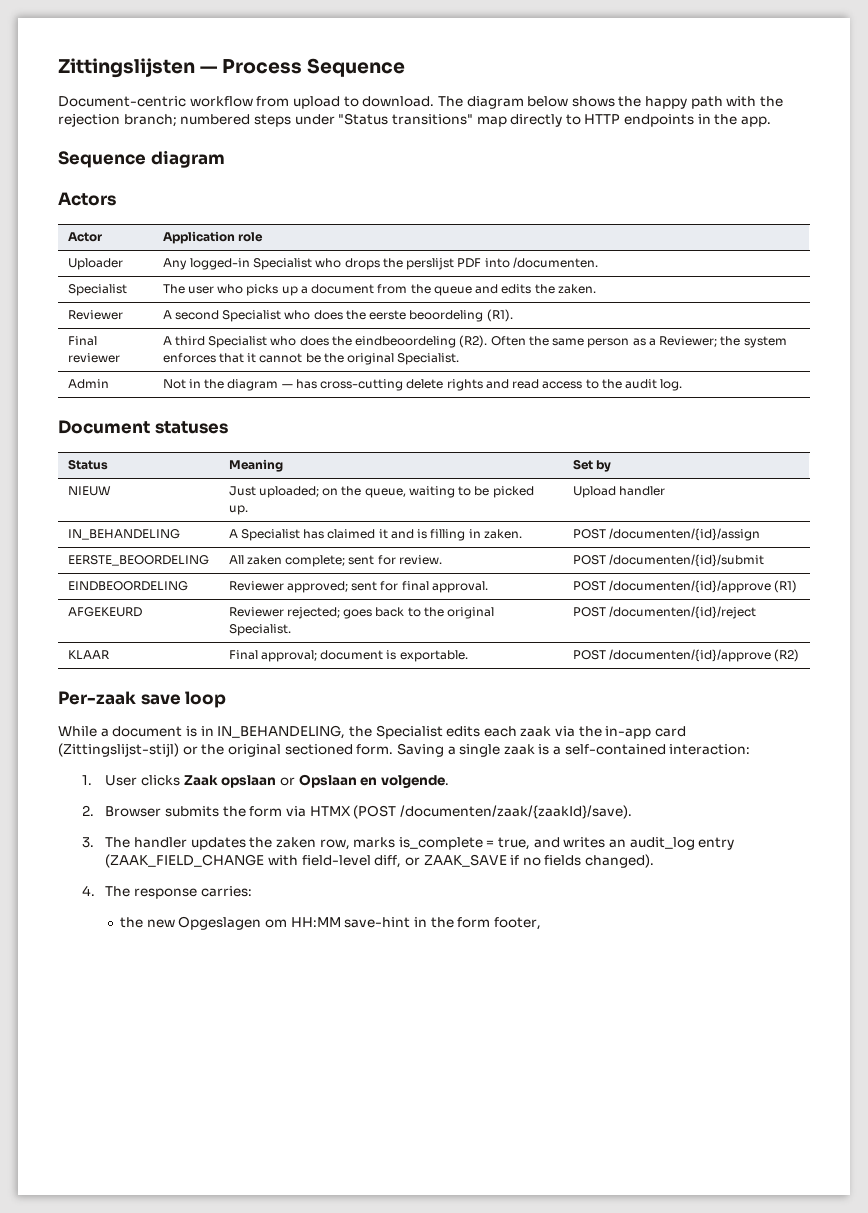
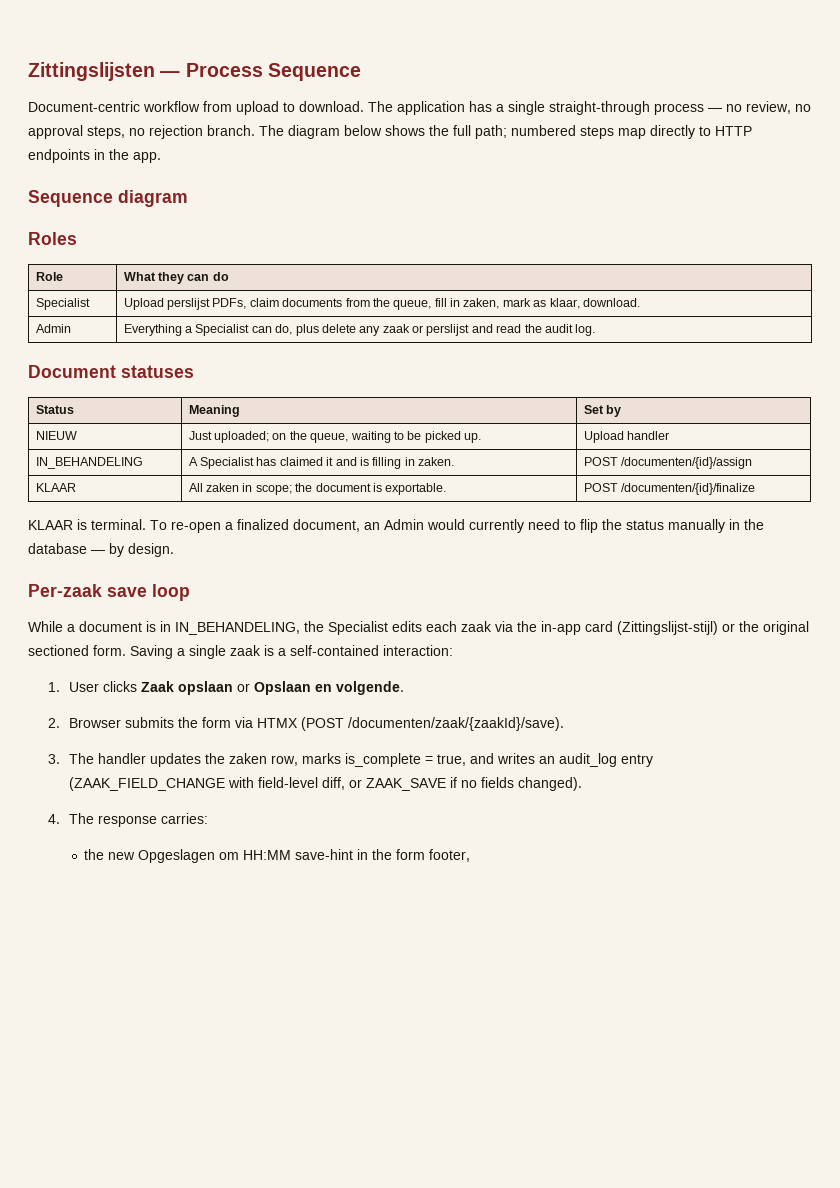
- The diagram below shows the happy path with the rejection branch; numbered steps under "Status transitions" map directly to HTTP endpoints in the app.
+ The application has a single straight-through process — no review, no approval steps, no rejection branch. The diagram below shows the full path; numbered steps map directly to HTTP endpoints in the app.
- Actors
- Actor | Application role
- Uploader | Any logged-in Specialist who drops the perslijst PDF into /documenten.
- Specialist | The user who picks up a document from the queue and edits the zaken.
- Reviewer | A second Specialist who does the eerste beoordeling (R1).
- Final reviewer | A third Specialist who does the eindbeoordeling (R2). Often the same person as a Reviewer; the system enforces that it cannot be the original Specialist.
- Admin | Not in the diagram — has cross-cutting delete rights and read access to the audit log.
+ Roles
+ Role | What they can do
+ Specialist | Upload perslijst PDFs, claim documents from the queue, fill in zaken, mark as klaar, download.
+ Admin | Everything a Specialist can do, plus delete any zaak or perslijst and read the audit log.
- EERSTE_BEOORDELING | All zaken complete; sent for review. | POST /documenten/{id}/submit
- EINDBEOORDELING | Reviewer approved; sent for final approval. | POST /documenten/{id}/approve (R1)
- AFGEKEURD | Reviewer rejected; goes back to the original Specialist. | POST /documenten/{id}/reject
- KLAAR | Final approval; document is exportable. | POST /documenten/{id}/approve (R2)
+ KLAAR | All zaken in scope; the document is exportable. | POST /documenten/{id}/finalize
+ KLAAR is terminal. To re-open a finalized document, an Admin would currently need to flip the status manually in the database — by design.

